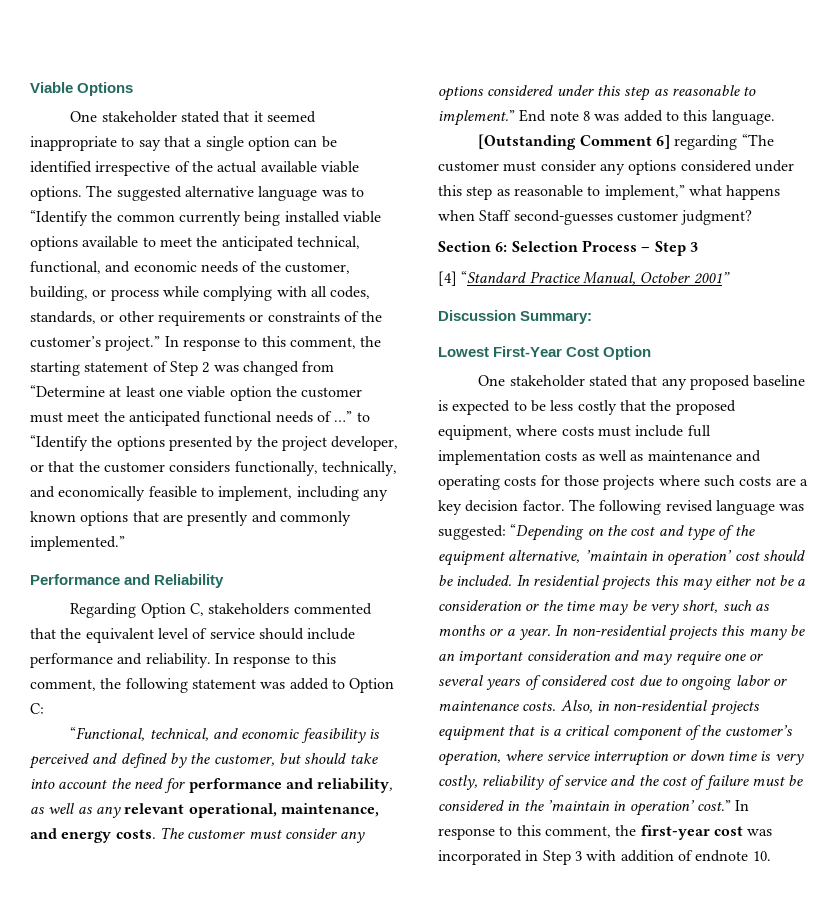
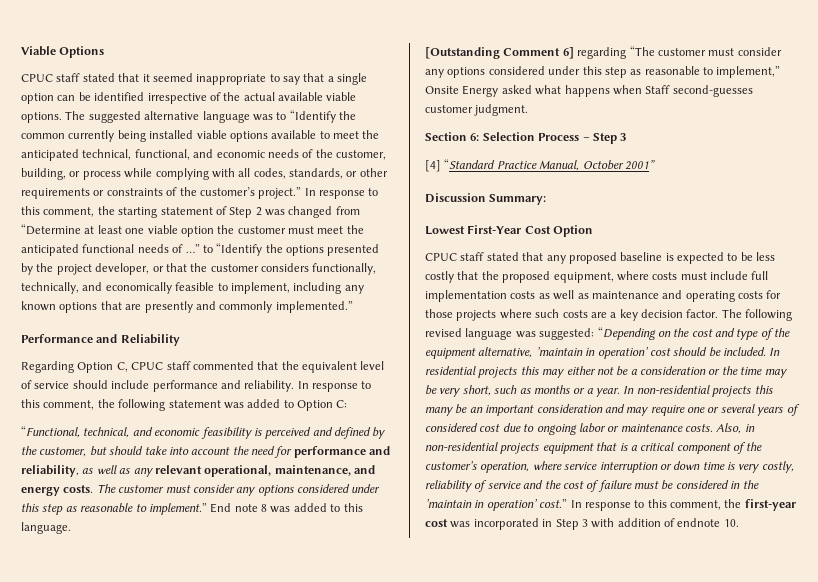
- One stakeholder stated that it seemed inappropriate to say that a single option can be identified irrespective of the actual available viable options.
+ CPUC staff stated that it seemed inappropriate to say that a single option can be identified irrespective of the actual available viable options.
- Regarding Option C, stakeholders commented that the equivalent level of service should include performance and reliability.
+ Regarding Option C, CPUC staff commented that the equivalent level of service should include performance and reliability.
- [Outstanding Comment 6] regarding “The customer must consider any options considered under this step as reasonable to implement,” what happens when Staff second-guesses customer judgment?
+ [Outstanding Comment 6] regarding “The customer must consider any options considered under this step as reasonable to implement,” Onsite Energy asked what happens when Staff second-guesses customer judgment.
- One stakeholder stated that any proposed baseline is expected to be less costly that the proposed equipment, where costs must include full implementation costs as well as maintenance and operating costs for those projects where such costs are a key decision factor.
+ CPUC staff stated that any proposed baseline is expected to be less costly that the proposed equipment, where costs must include full implementation costs as well as maintenance and operating costs for those projects where such costs are a key decision factor.

